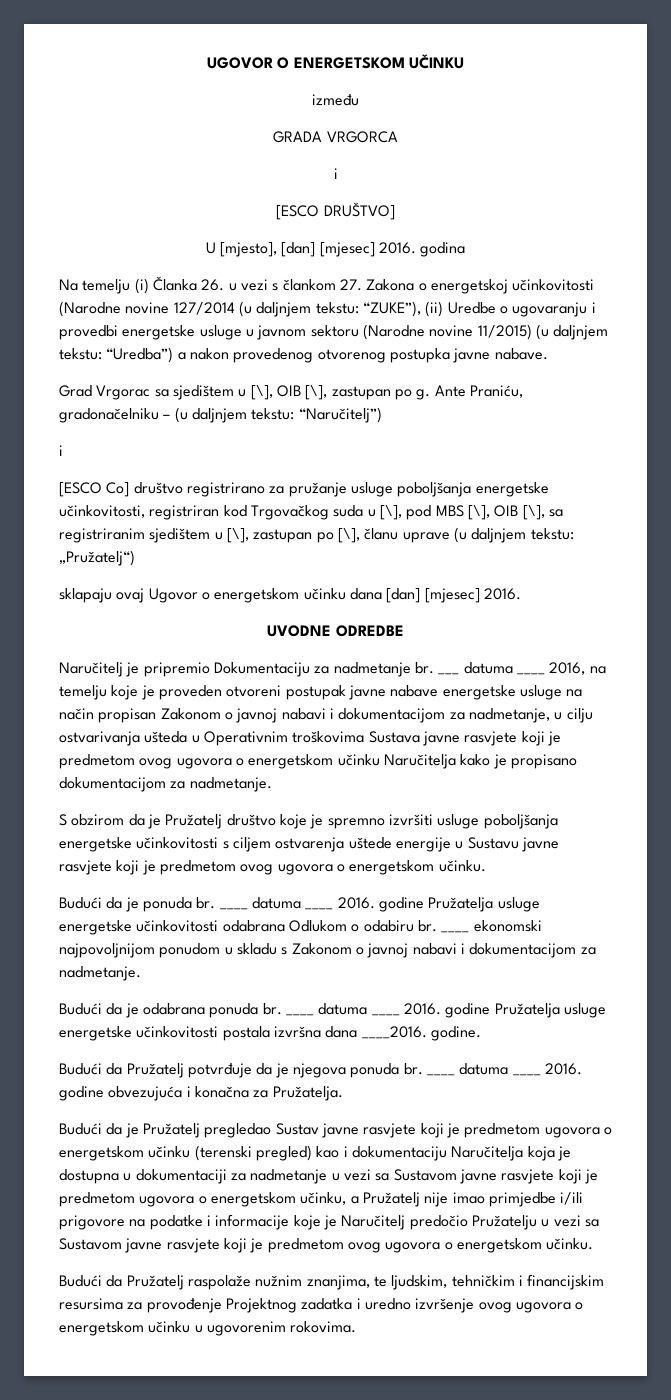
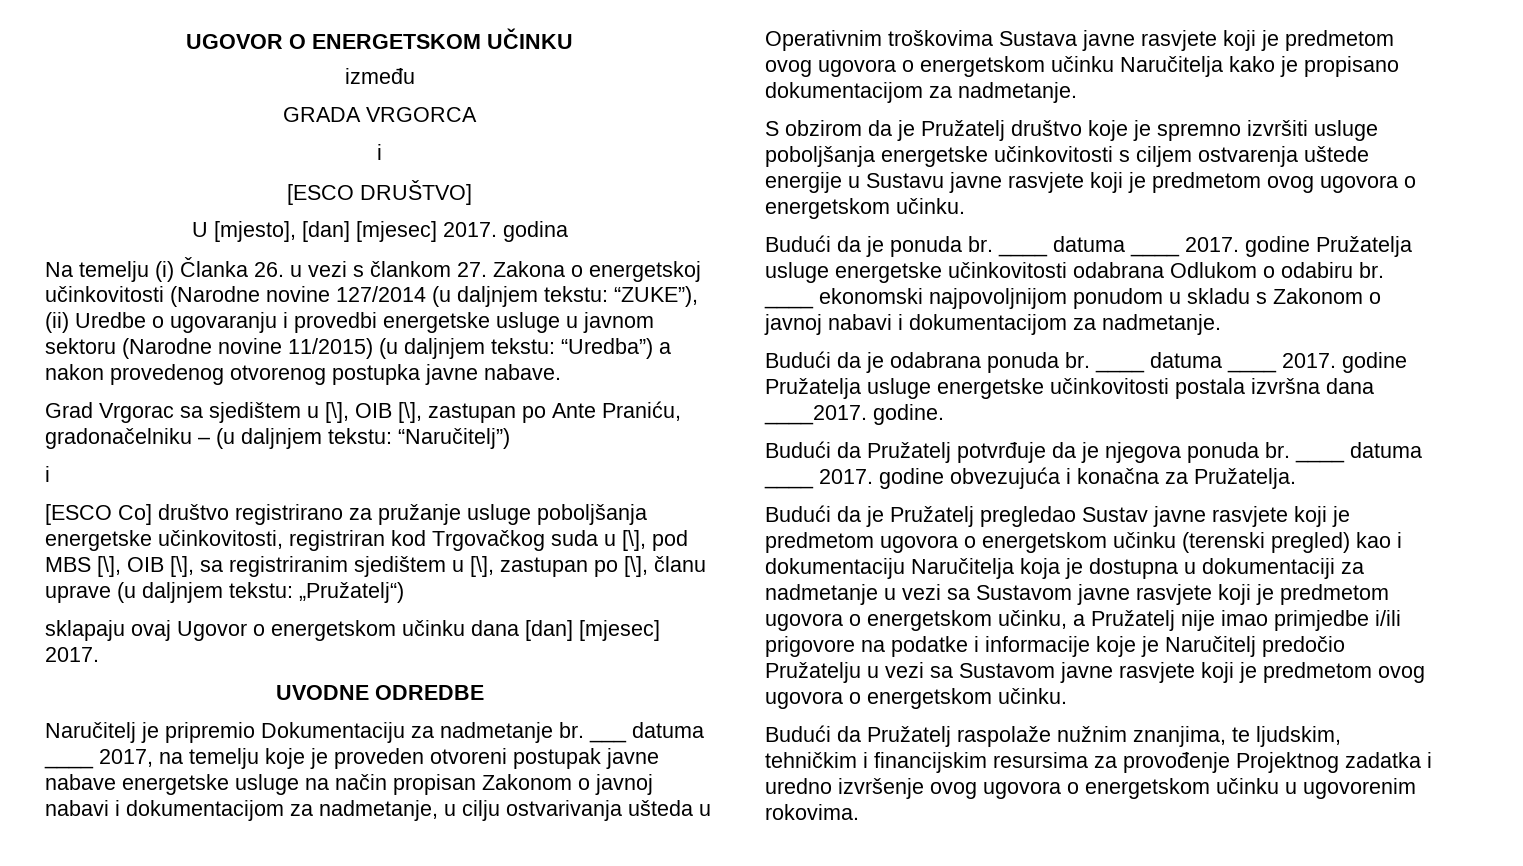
- U [mjesto], [dan] [mjesec] 2016. godina
+ U [mjesto], [dan] [mjesec] 2017. godina
- Grad Vrgorac sa sjedištem u [\], OIB [\], zastupan po g. Ante Praniću, gradonačelniku – (u daljnjem tekstu: “Naručitelj”)
+ Grad Vrgorac sa sjedištem u [\], OIB [\], zastupan po Ante Praniću, gradonačelniku – (u daljnjem tekstu: “Naručitelj”)
- sklapaju ovaj Ugovor o energetskom učinku dana [dan] [mjesec] 2016.
+ sklapaju ovaj Ugovor o energetskom učinku dana [dan] [mjesec] 2017.
- ___ datuma ____ 2016, na temelju koje je proveden otvoreni postupak javne nabave energetske usluge na način propisan Zakonom o javnoj nabavi i dokumentacijom za nadmetanje, u cilju ostvarivanja ušteda u Operativnim troškovima Sustava javne rasvjete koji je predmetom ovog ugovora o energetskom učinku Naručitelja kako je propisano dokumentacijom za nadmetanje.
+ ___ datuma ____ 2017, na temelju koje je proveden otvoreni postupak javne nabave energetske usluge na način propisan Zakonom o javnoj nabavi i dokumentacijom za nadmetanje, u cilju ostvarivanja ušteda u Operativnim troškovima Sustava javne rasvjete koji je predmetom ovog ugovora o energetskom učinku Naručitelja kako je propisano dokumentacijom za nadmetanje.
- ____ datuma ____ 2016. godine Pružatelja usluge energetske učinkovitosti odabrana Odlukom o odabiru br.
+ ____ datuma ____ 2017. godine Pružatelja usluge energetske učinkovitosti odabrana Odlukom o odabiru br.
- ____ datuma ____ 2016. godine Pružatelja usluge energetske učinkovitosti postala izvršna dana ____2016. godine.
+ ____ datuma ____ 2017. godine Pružatelja usluge energetske učinkovitosti postala izvršna dana ____2017. godine.
- ____ datuma ____ 2016. godine obvezujuća i konačna za Pružatelja.
+ ____ datuma ____ 2017. godine obvezujuća i konačna za Pružatelja.

